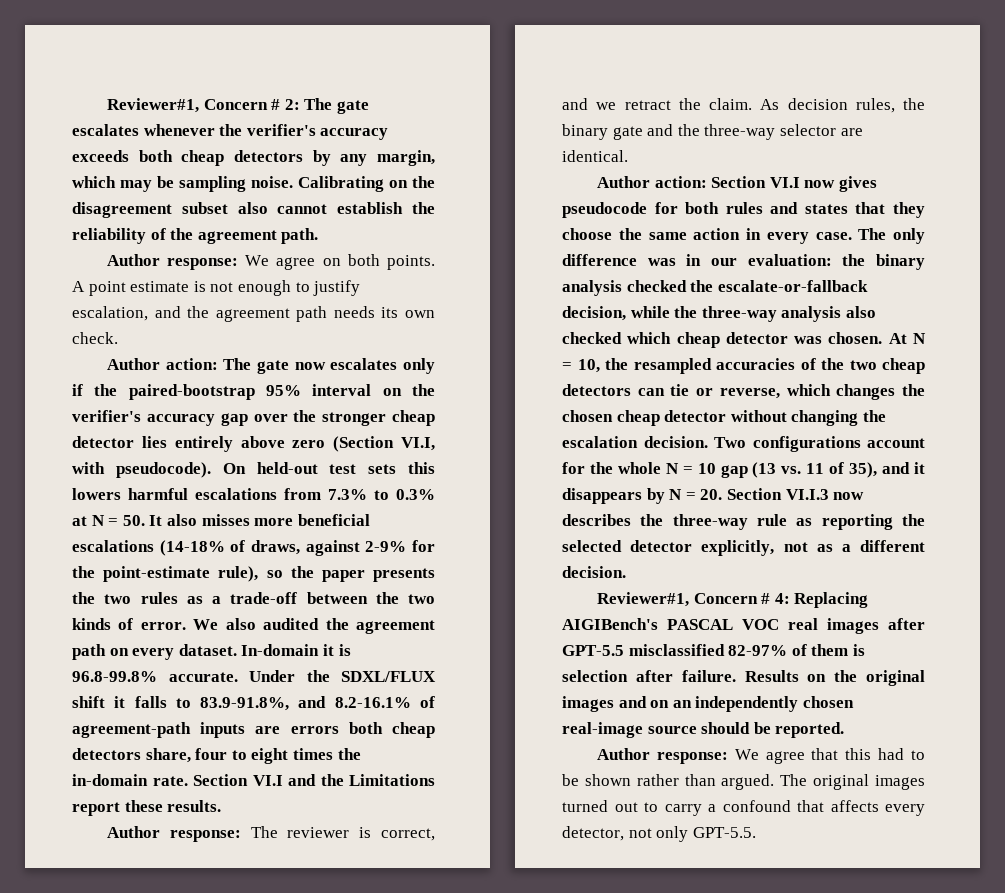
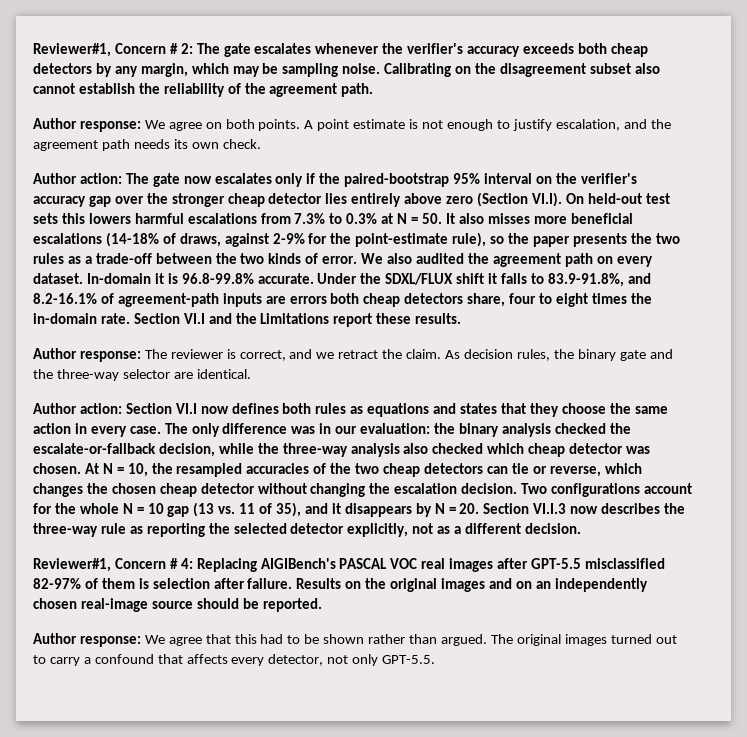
- The gate now escalates only if the paired-bootstrap 95% interval on the verifier's accuracy gap over the stronger cheap detector lies entirely above zero (Section VI.I, with pseudocode). On held-out test sets this lowers harmful escalations from 7.3% to 0.3% at N = 50. It also misses more beneficial escalations (14-18% of draws, against 2-9% for the point-estimate rule), so the paper presents the two rules as a trade-off between the two kinds of error.
+ The gate now escalates only if the paired-bootstrap 95% interval on the verifier's accuracy gap over the stronger cheap detector lies entirely above zero (Section VI.I). On held-out test sets this lowers harmful escalations from 7.3% to 0.3% at N = 50. It also misses more beneficial escalations (14-18% of draws, against 2-9% for the point-estimate rule), so the paper presents the two rules as a trade-off between the two kinds of error.
- Author action: Section VI.I now gives pseudocode for both rules and states that they choose the same action in every case.
+ Author action: Section VI.I now defines both rules as equations and states that they choose the same action in every case.

